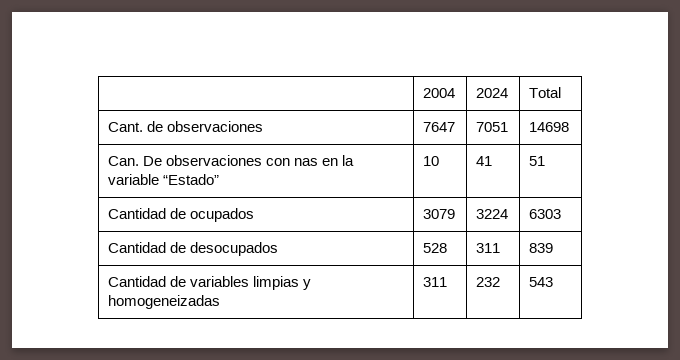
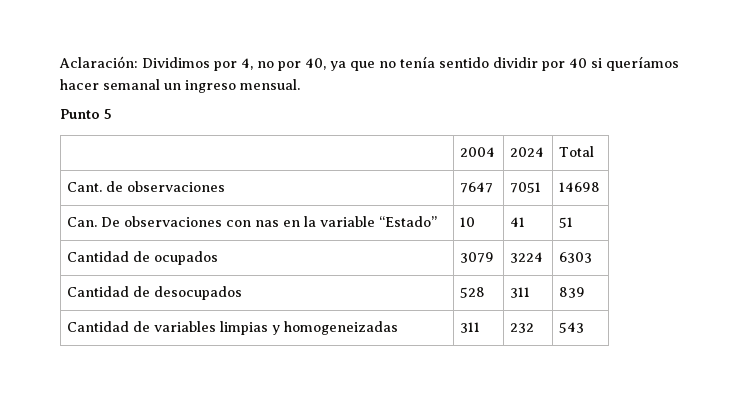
+ Aclaración: Dividimos por 4, no por 40, ya que no tenía sentido dividir por 40 si queríamos hacer semanal un ingreso mensual.
+ Punto 5

